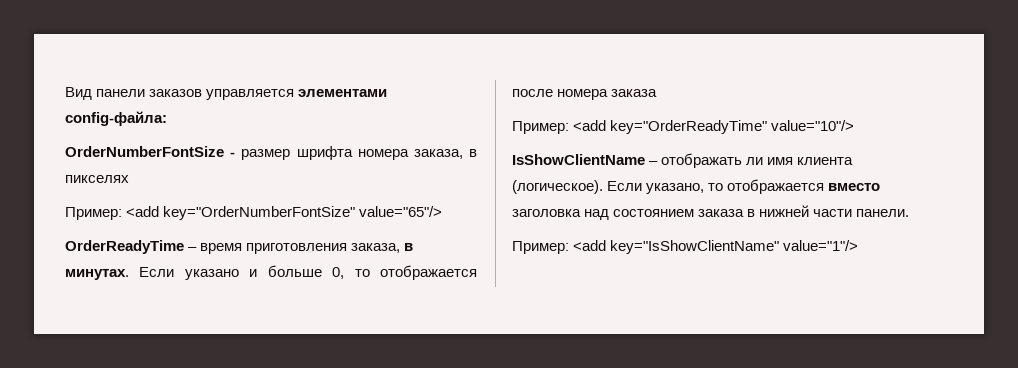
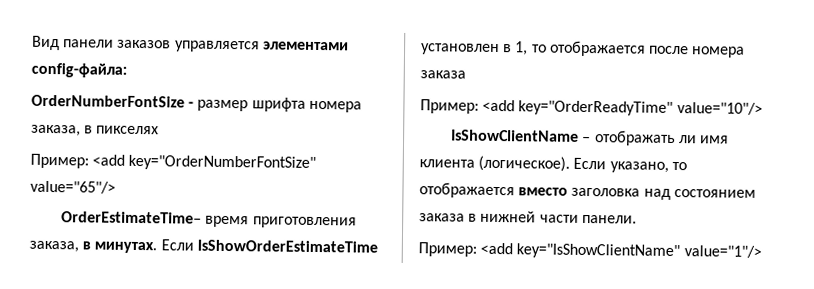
- OrderReadyTime – время приготовления заказа, в минутах.
+ OrderEstimateTime– время приготовления заказа, в минутах.
- Если указано и больше 0, то отображается после номера заказа
+ Если IsShowOrderEstimateTime установлен в 1, то отображается после номера заказа

